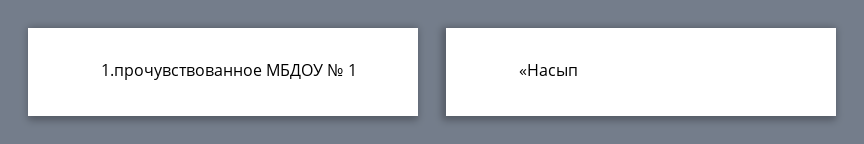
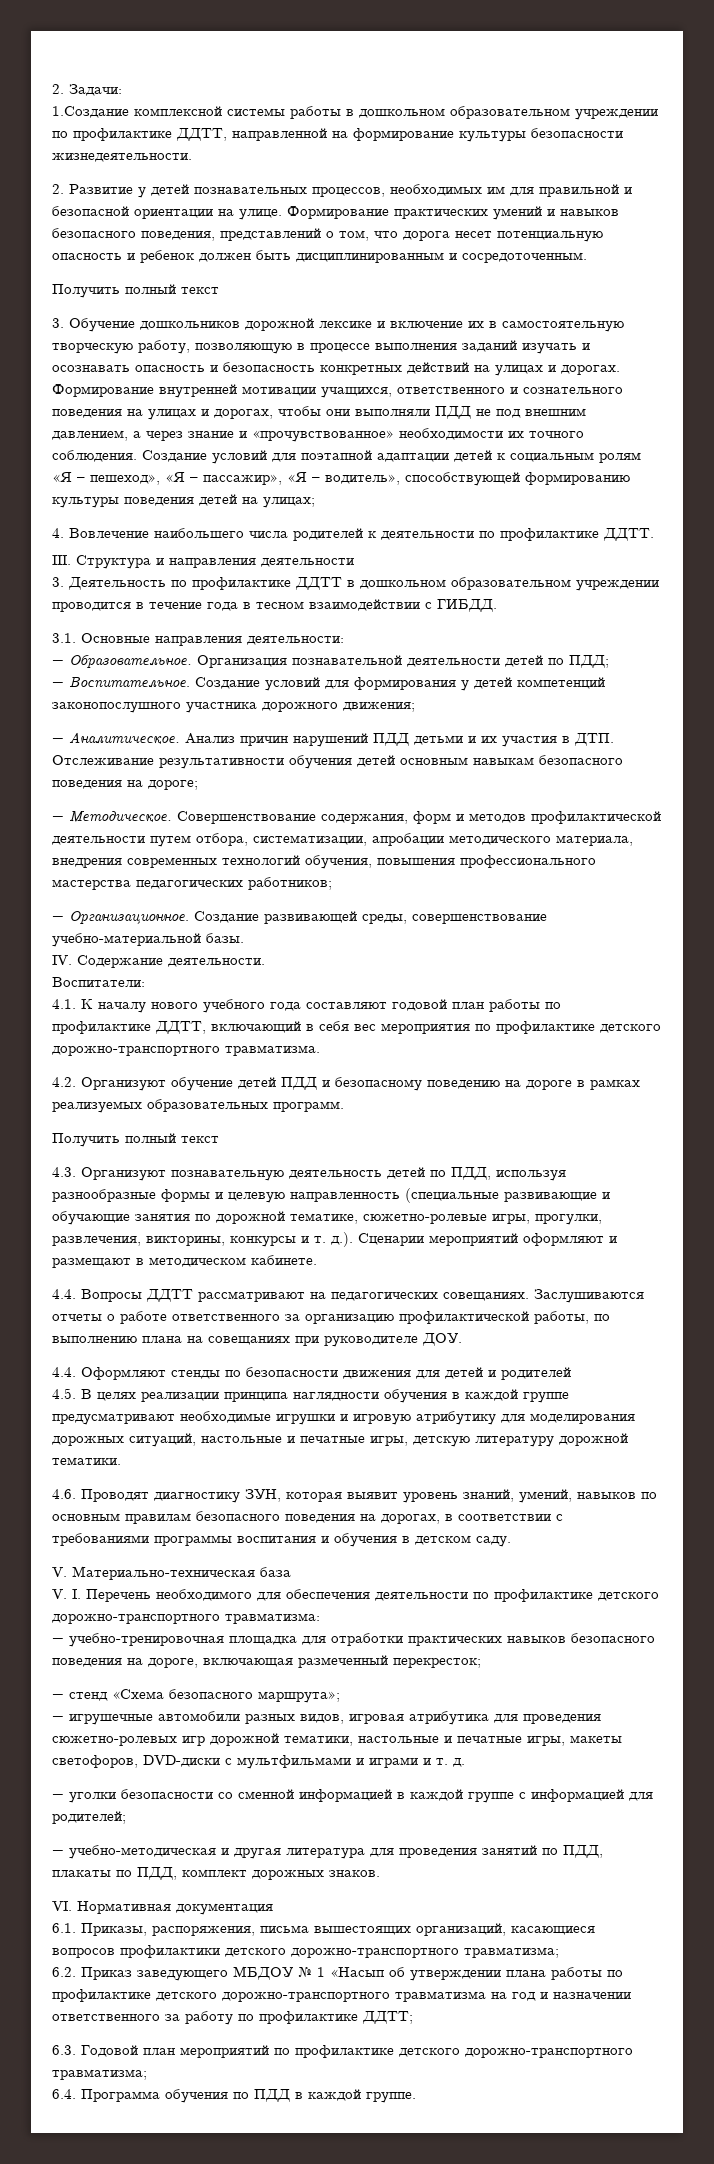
- 1.прочувствованное МБДОУ № 1 «Насып
+ 2. Задачи:
+ 1.Создание комплексной системы работы в дошкольном образовательном учреждении по профилактике ДДТТ, направленной на формирование культуры безопасности жизнедеятельности.
+ 2. Развитие у детей познавательных процессов, необходимых им для правильной и безопасной ориентации на улице. Формирование практических умений и навыков безопасного поведения, представлений о том, что дорога несет потенциальную опасность и ребенок должен быть дисциплинированным и сосредоточенным.
+ Получить полный текст
+ 3. Обучение дошкольников дорожной лексике и включение их в самостоятельную творческую работу, позволяющую в процессе выполнения заданий изучать и осознавать опасность и безопасность конкретных действий на улицах и дорогах. Формирование внутренней мотивации учащихся, ответственного и сознательного поведения на улицах и дорогах, чтобы они выполняли ПДД не под внешним давлением, а через знание и «прочувствованное» необходимости их точного соблюдения. Создание условий для поэтапной адаптации детей к социальным ролям «Я – пешеход», «Я – пассажир», «Я – водитель», способствующей формированию культуры поведения детей на улицах;
+ 4. Вовлечение наибольшего числа родителей к деятельности по профилактике ДДТТ.
+ III. Структура и направления деятельности
+ 3. Деятельность по профилактике ДДТТ в дошкольном образовательном учреждении проводится в течение года в тесном взаимодействии с ГИБДД.
+ 3.1. Основные направления деятельности:
+ − Образовательное. Организация познавательной деятельности детей по ПДД;
+ − Воспитательное. Создание условий для формирования у детей компетенций законопослушного участника дорожного движения;
+ − Аналитическое. Анализ причин нарушений ПДД детьми и их участия в ДТП. Отслеживание результативности обучения детей основным навыкам безопасного поведения на дороге;
+ − Методическое. Совершенствование содержания, форм и методов профилактической деятельности путем отбора, систематизации, апробации методического материала, внедрения современных технологий обучения, повышения профессионального мастерства педагогических работников;
+ − Организационное. Создание развивающей среды, совершенствование учебно-материальной базы.
+ IV. Содержание деятельности.
+ Воспитатели:
+ 4.1. К началу нового учебного года составляют годовой план работы по профилактике ДДТТ, включающий в себя вес мероприятия по профилактике детского дорожно-транспортного травматизма.
+ 4.2. Организуют обучение детей ПДД и безопасному поведению на дороге в рамках реализуемых образовательных программ.
+ Получить полный текст
+ 4.3. Организуют познавательную деятельность детей по ПДД, используя разнообразные формы и целевую направленность (специальные развивающие и обучающие занятия по дорожной тематике, сюжетно-ролевые игры, прогулки, развлечения, викторины, конкурсы и т. д.). Сценарии мероприятий оформляют и размещают в методическом кабинете.
+ 4.4. Вопросы ДДТТ рассматривают на педагогических совещаниях. Заслушиваются отчеты о работе ответственного за организацию профилактической работы, по выполнению плана на совещаниях при руководителе ДОУ.
+ 4.4. Оформляют стенды по безопасности движения для детей и родителей
+ 4.5. В целях реализации принципа наглядности обучения в каждой группе предусматривают необходимые игрушки и игровую атрибутику для моделирования дорожных ситуаций, настольные и печатные игры, детскую литературу дорожной тематики.
+ 4.6. Проводят диагностику ЗУН, которая выявит уровень знаний, умений, навыков по основным правилам безопасного поведения на дорогах, в соответствии с требованиями программы воспитания и обучения в детском саду.
+ V. Материально-техническая база
+ V. I. Перечень необходимого для обеспечения деятельности по профилактике детского дорожно-транспортного травматизма:
+ − учебно-тренировочная площадка для отработки практических навыков безопасного поведения на дороге, включающая размеченный перекресток;
+ − стенд «Схема безопасного маршрута»;
+ − игрушечные автомобили разных видов, игровая атрибутика для проведения сюжетно-ролевых игр дорожной тематики, настольные и печатные игры, макеты светофоров, DVD-диски с мультфильмами и играми и т. д.
+ − уголки безопасности со сменной информацией в каждой группе с информацией для родителей;
+ − учебно-методическая и другая литература для проведения занятий по ПДД, плакаты по ПДД, комплект дорожных знаков.
+ VI. Нормативная документация
+ 6.1. Приказы, распоряжения, письма вышестоящих организаций, касающиеся вопросов профилактики детского дорожно-транспортного травматизма;
+ 6.2. Приказ заведующего МБДОУ № 1 «Насып об утверждении плана работы по профилактике детского дорожно-транспортного травматизма на год и назначении ответственного за работу по профилактике ДДТТ;
+ 6.3. Годовой план мероприятий по профилактике детского дорожно-транспортного травматизма;
+ 6.4. Программа обучения по ПДД в каждой группе.

